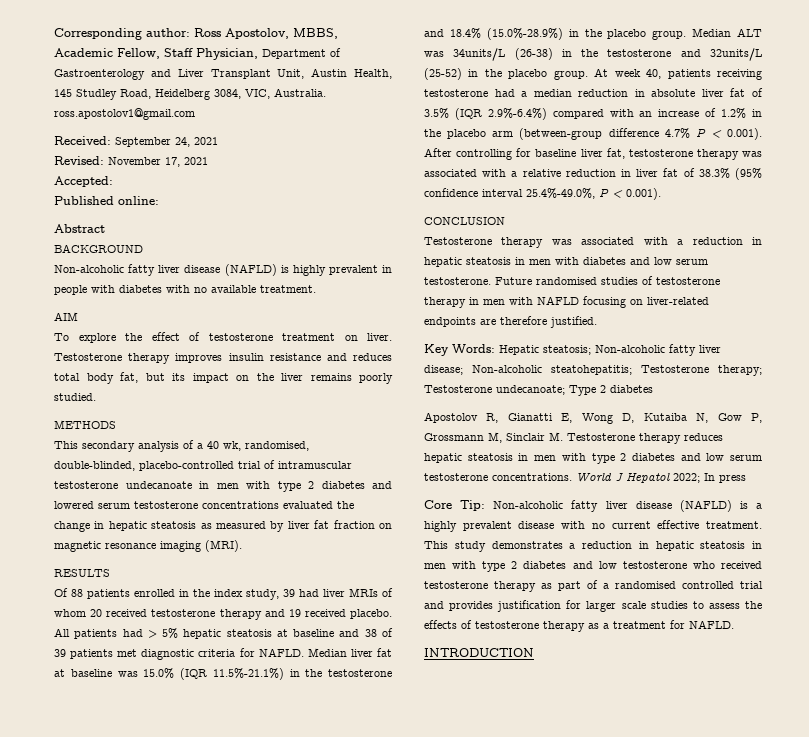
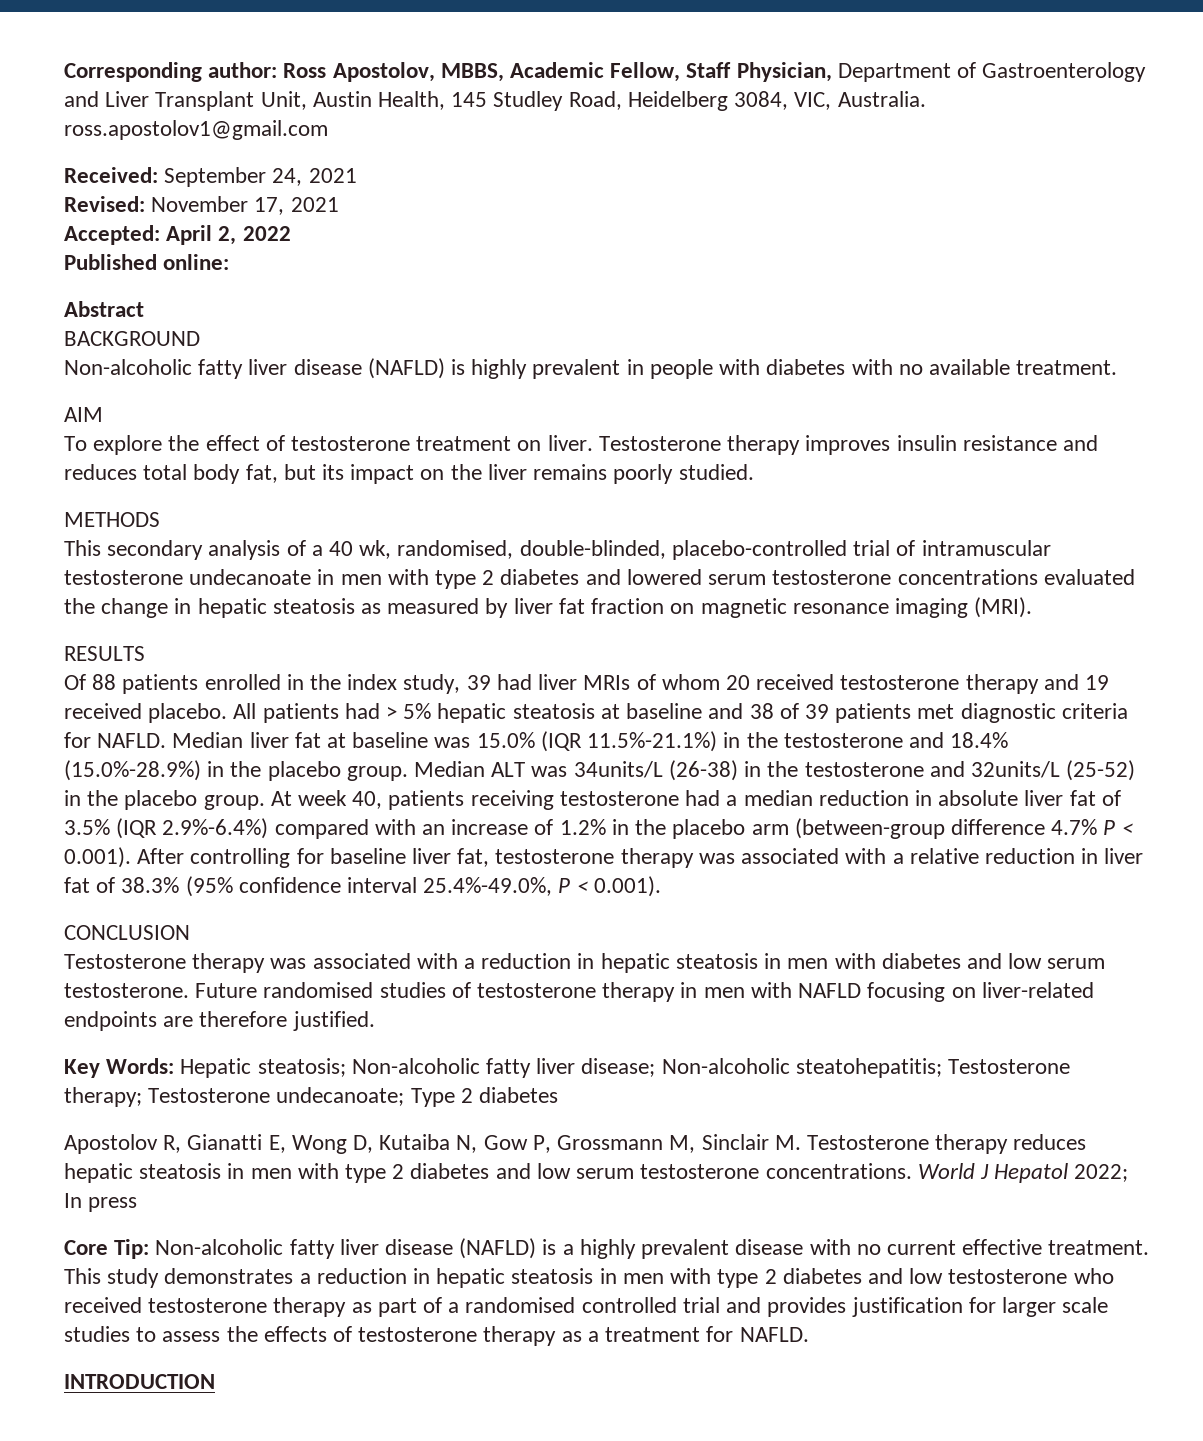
- Accepted:
+ Accepted: April 2, 2022

